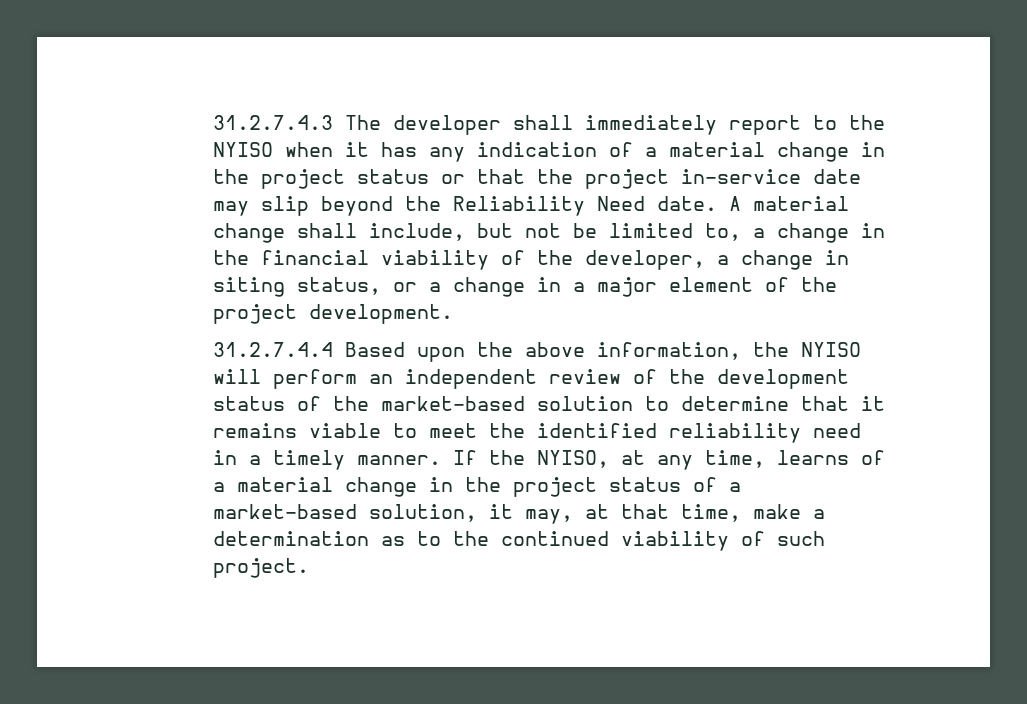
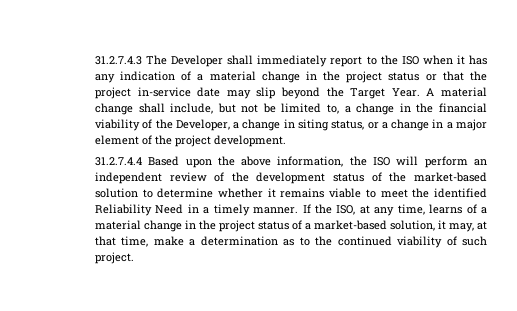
- 31.2.7.4.3 The developer shall immediately report to the NYISO when it has any indication of a material change in the project status or that the project in-service date may slip beyond the Reliability Need date.
+ 31.2.7.4.3 The Developer shall immediately report to the ISO when it has any indication of a material change in the project status or that the project in-service date may slip beyond the Target Year.
- A material change shall include, but not be limited to, a change in the financial viability of the developer, a change in siting status, or a change in a major element of the project development.
+ A material change shall include, but not be limited to, a change in the financial viability of the Developer, a change in siting status, or a change in a major element of the project development.
- 31.2.7.4.4 Based upon the above information, the NYISO will perform an independent review of the development status of the market-based solution to determine that it remains viable to meet the identified reliability need in a timely manner.
+ 31.2.7.4.4 Based upon the above information, the ISO will perform an independent review of the development status of the market-based solution to determine whether it remains viable to meet the identified Reliability Need in a timely manner.
- If the NYISO, at any time, learns of a material change in the project status of a market-based solution, it may, at that time, make a determination as to the continued viability of such project.
+ If the ISO, at any time, learns of a material change in the project status of a market-based solution, it may, at that time, make a determination as to the continued viability of such project.

